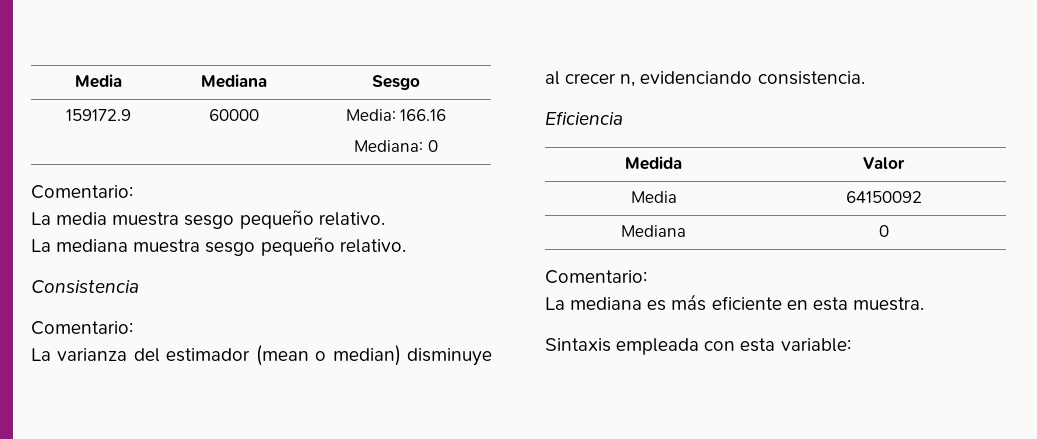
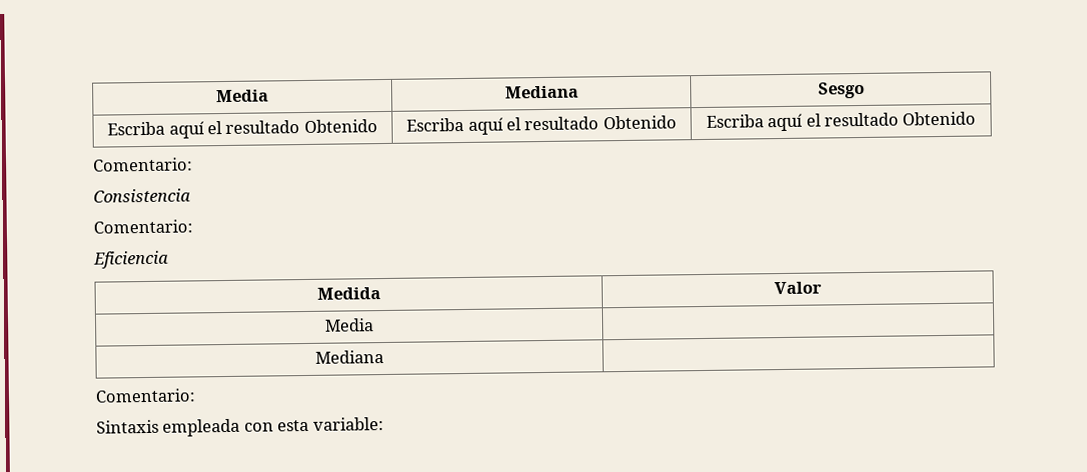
- 159172.9 | 60000 | Media: 166.16
- Mediana: 0
+ Escriba aquí el resultado Obtenido | Escriba aquí el resultado Obtenido | Escriba aquí el resultado Obtenido
  Comentario:
- La media muestra sesgo pequeño relativo.
- La mediana muestra sesgo pequeño relativo.
  Consistencia
  Comentario:
- La varianza del estimador (mean o median) disminuye al crecer n, evidenciando consistencia.
  Medida | Valor
- Media | 64150092
- Mediana | 0
+ Media |
+ Mediana |
  Comentario:
- La mediana es más eficiente en esta muestra.

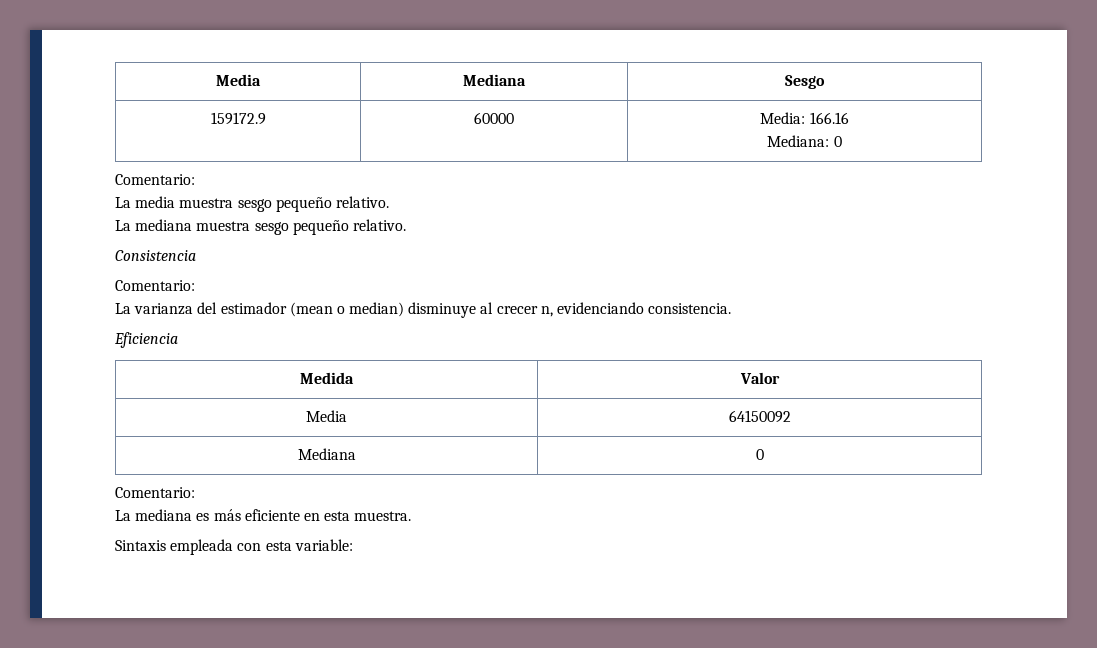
- Escriba aquí el resultado Obtenido | Escriba aquí el resultado Obtenido | Escriba aquí el resultado Obtenido
+ 159172.9 | 60000 | Media: 166.16
+ Mediana: 0
  Comentario:
+ La media muestra sesgo pequeño relativo.
+ La mediana muestra sesgo pequeño relativo.
  Consistencia
  Comentario:
+ La varianza del estimador (mean o median) disminuye al crecer n, evidenciando consistencia.
  Medida | Valor
- Media |
- Mediana |
+ Media | 64150092
+ Mediana | 0
  Comentario:
+ La mediana es más eficiente en esta muestra.

